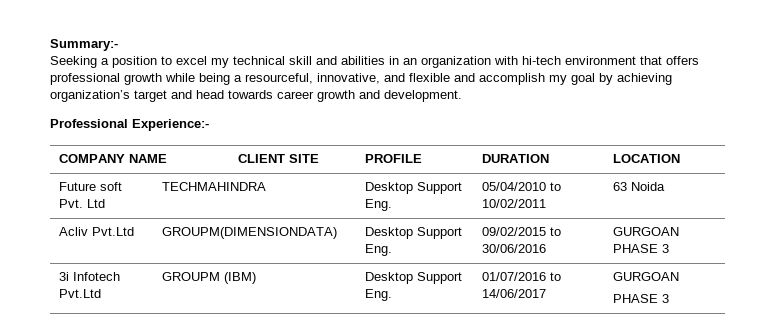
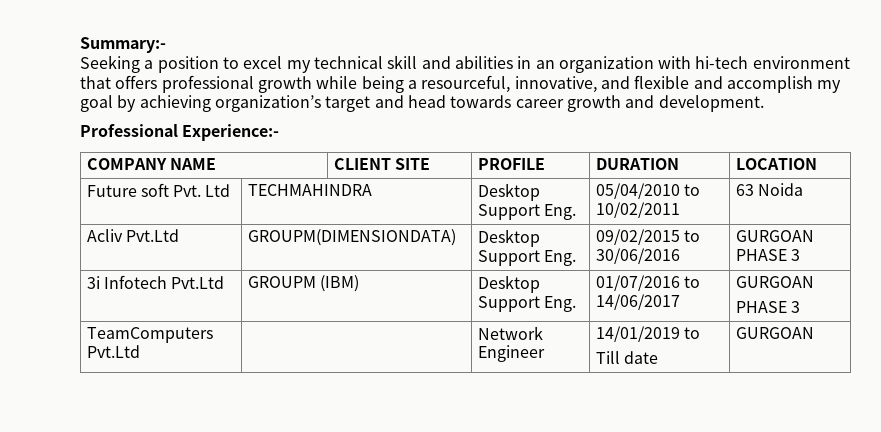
+ TeamComputers Pvt.Ltd | | Network Engineer | 14/01/2019 to
+ Till date | GURGOAN

